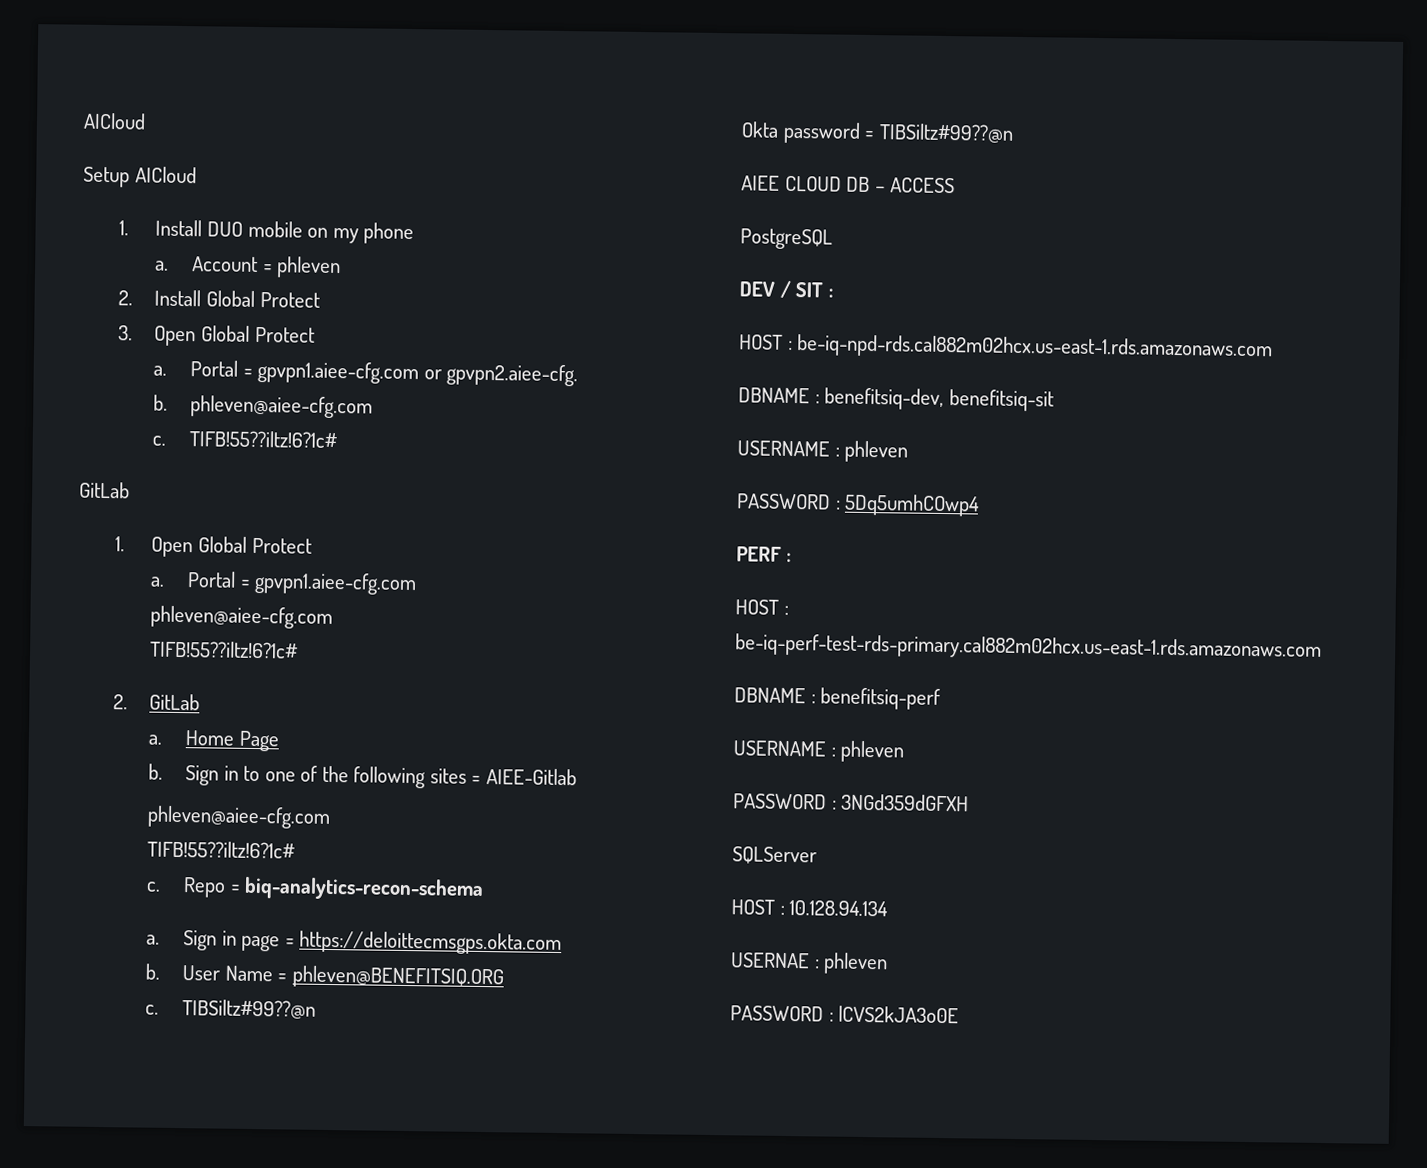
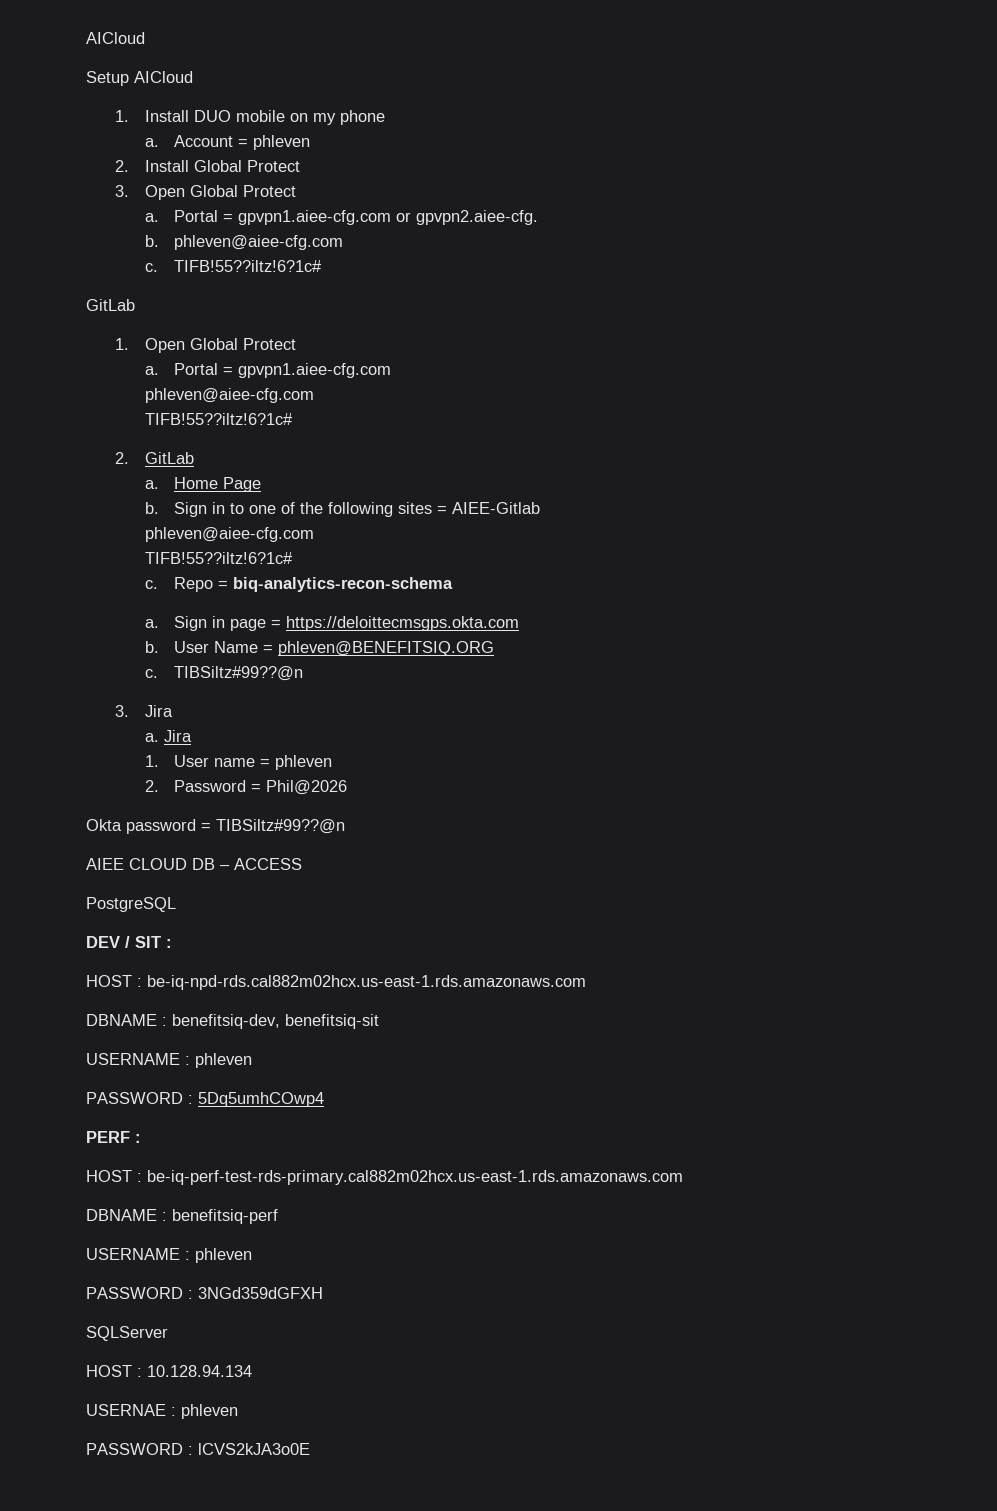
+ 3. Jira
+ a. Jira
+ 1. User name = phleven
+ 2. Password = Phil@2026

